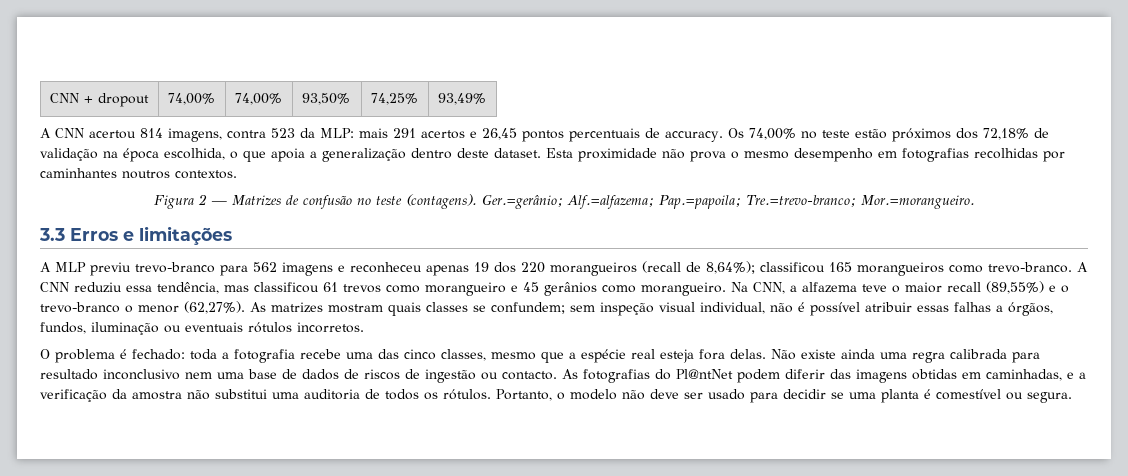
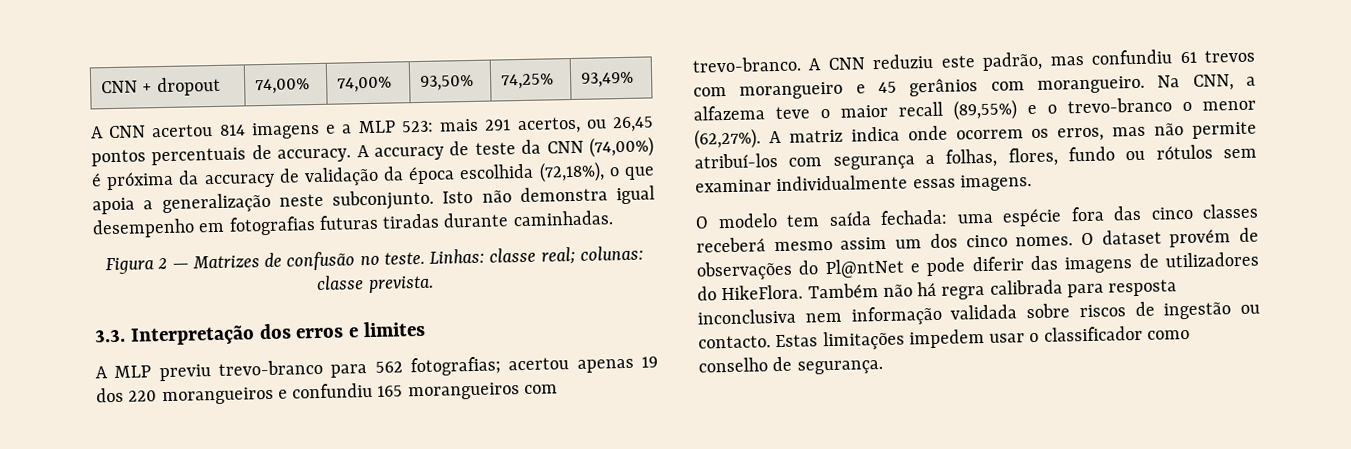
- A CNN acertou 814 imagens, contra 523 da MLP: mais 291 acertos e 26,45 pontos percentuais de accuracy.
+ A CNN acertou 814 imagens e a MLP 523: mais 291 acertos, ou 26,45 pontos percentuais de accuracy.
- Os 74,00% no teste estão próximos dos 72,18% de validação na época escolhida, o que apoia a generalização dentro deste dataset. Esta proximidade não prova o mesmo desempenho em fotografias recolhidas por caminhantes noutros contextos.
+ A accuracy de teste da CNN (74,00%) é próxima da accuracy de validação da época escolhida (72,18%), o que apoia a generalização neste subconjunto. Isto não demonstra igual desempenho em fotografias futuras tiradas durante caminhadas.
- Figura 2 — Matrizes de confusão no teste (contagens). Ger.=gerânio; Alf.=alfazema; Pap.=papoila; Tre.=trevo-branco; Mor.=morangueiro.
- 3.3 Erros e limitações
+ Figura 2 — Matrizes de confusão no teste. Linhas: classe real; colunas: classe prevista.
+ 3.3. Interpretação dos erros e limites
- A MLP previu trevo-branco para 562 imagens e reconheceu apenas 19 dos 220 morangueiros (recall de 8,64%); classificou 165 morangueiros como trevo-branco.
+ A MLP previu trevo-branco para 562 fotografias; acertou apenas 19 dos 220 morangueiros e confundiu 165 morangueiros com trevo-branco.
- A CNN reduziu essa tendência, mas classificou 61 trevos como morangueiro e 45 gerânios como morangueiro.
+ A CNN reduziu este padrão, mas confundiu 61 trevos com morangueiro e 45 gerânios com morangueiro.
- As matrizes mostram quais classes se confundem; sem inspeção visual individual, não é possível atribuir essas falhas a órgãos, fundos, iluminação ou eventuais rótulos incorretos.
- O problema é fechado: toda a fotografia recebe uma das cinco classes, mesmo que a espécie real esteja fora delas. Não existe ainda uma regra calibrada para resultado inconclusivo nem uma base de dados de riscos de ingestão ou contacto.
+ A matriz indica onde ocorrem os erros, mas não permite atribuí-los com segurança a folhas, flores, fundo ou rótulos sem examinar individualmente essas imagens.
+ O modelo tem saída fechada: uma espécie fora das cinco classes receberá mesmo assim um dos cinco nomes. O dataset provém de observações do Pl@ntNet e pode diferir das imagens de utilizadores do HikeFlora. Também não há regra calibrada para resposta inconclusiva nem informação validada sobre riscos de ingestão ou contacto.
- As fotografias do Pl@ntNet podem diferir das imagens obtidas em caminhadas, e a verificação da amostra não substitui uma auditoria de todos os rótulos. Portanto, o modelo não deve ser usado para decidir se uma planta é comestível ou segura.
+ Estas limitações impedem usar o classificador como conselho de segurança.

